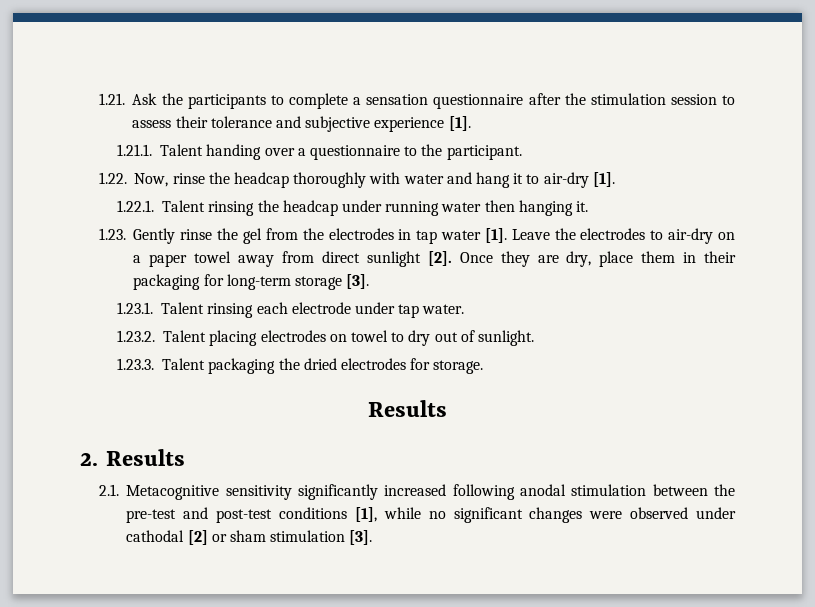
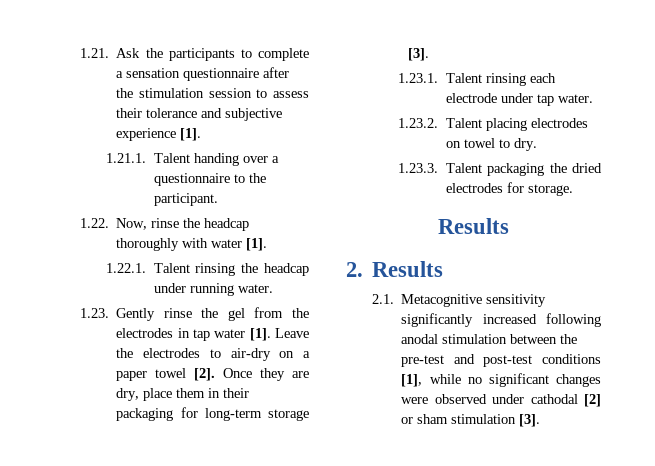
- 1.22. Now, rinse the headcap thoroughly with water and hang it to air-dry [1].
+ 1.22. Now, rinse the headcap thoroughly with water [1].
- 1.22.1. Talent rinsing the headcap under running water then hanging it.
+ 1.22.1. Talent rinsing the headcap under running water.
- Leave the electrodes to air-dry on a paper towel away from direct sunlight [2].
+ Leave the electrodes to air-dry on a paper towel [2].
- 1.23.2. Talent placing electrodes on towel to dry out of sunlight.
+ 1.23.2. Talent placing electrodes on towel to dry.

